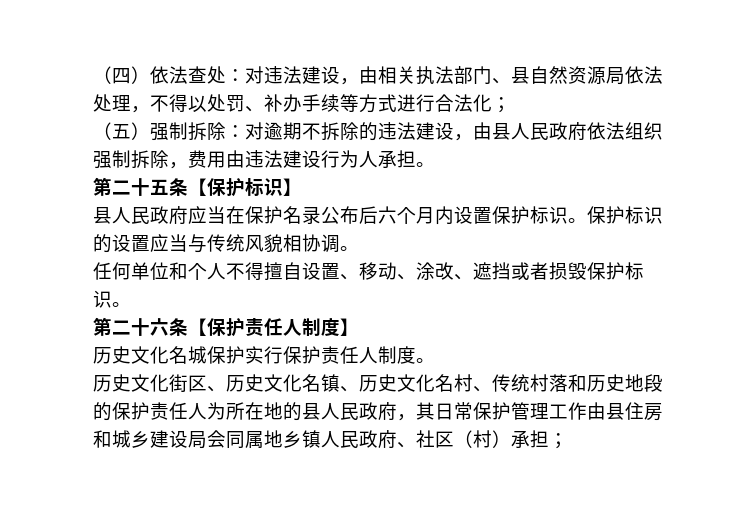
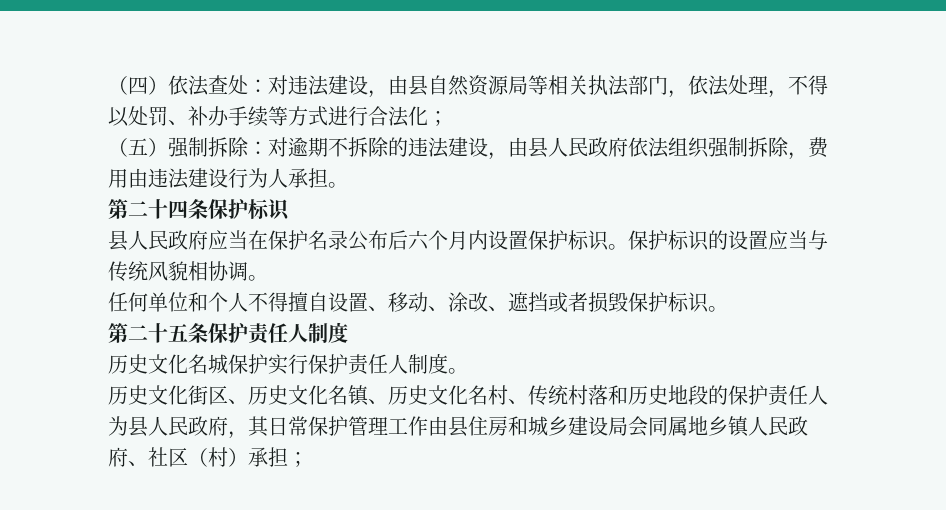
- （四）依法查处：对违法建设，由相关执法部门、县自然资源局依法处理，不得以处罚、补办手续等方式进行合法化；
+ （四）依法查处：对违法建设，由县自然资源局等相关执法部门，依法处理，不得以处罚、补办手续等方式进行合法化；
- 第二十五条【保护标识】
+ 第二十四条保护标识
- 第二十六条【保护责任人制度】
+ 第二十五条保护责任人制度
- 历史文化街区、历史文化名镇、历史文化名村、传统村落和历史地段的保护责任人为所在地的县人民政府，其日常保护管理工作由县住房和城乡建设局会同属地乡镇人民政府、社区（村）承担；
+ 历史文化街区、历史文化名镇、历史文化名村、传统村落和历史地段的保护责任人为县人民政府，其日常保护管理工作由县住房和城乡建设局会同属地乡镇人民政府、社区（村）承担；

